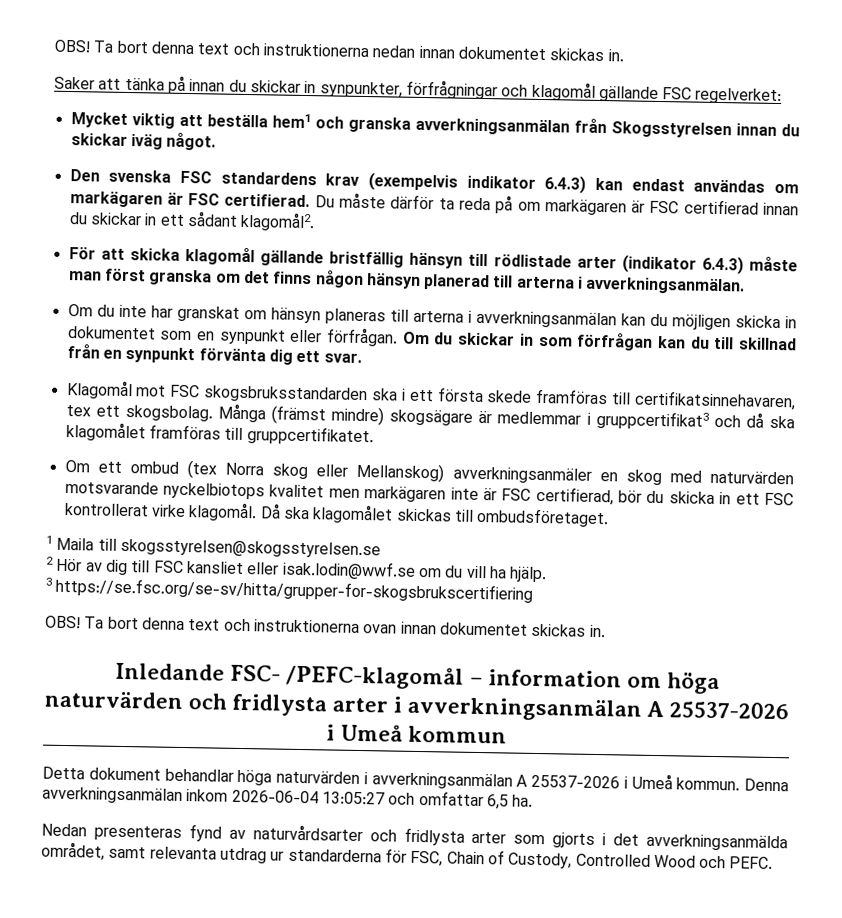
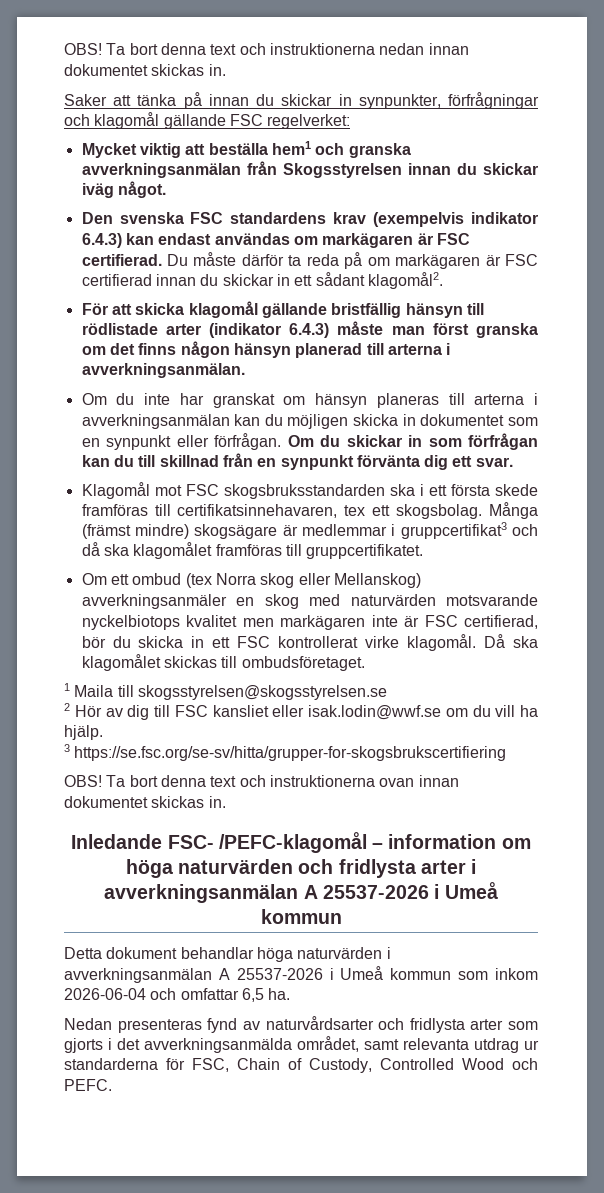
- Detta dokument behandlar höga naturvärden i avverkningsanmälan A 25537-2026 i Umeå kommun. Denna avverkningsanmälan inkom 2026-06-04 13:05:27 och omfattar 6,5 ha.
+ Detta dokument behandlar höga naturvärden i avverkningsanmälan A 25537-2026 i Umeå kommun som inkom 2026-06-04 och omfattar 6,5 ha.

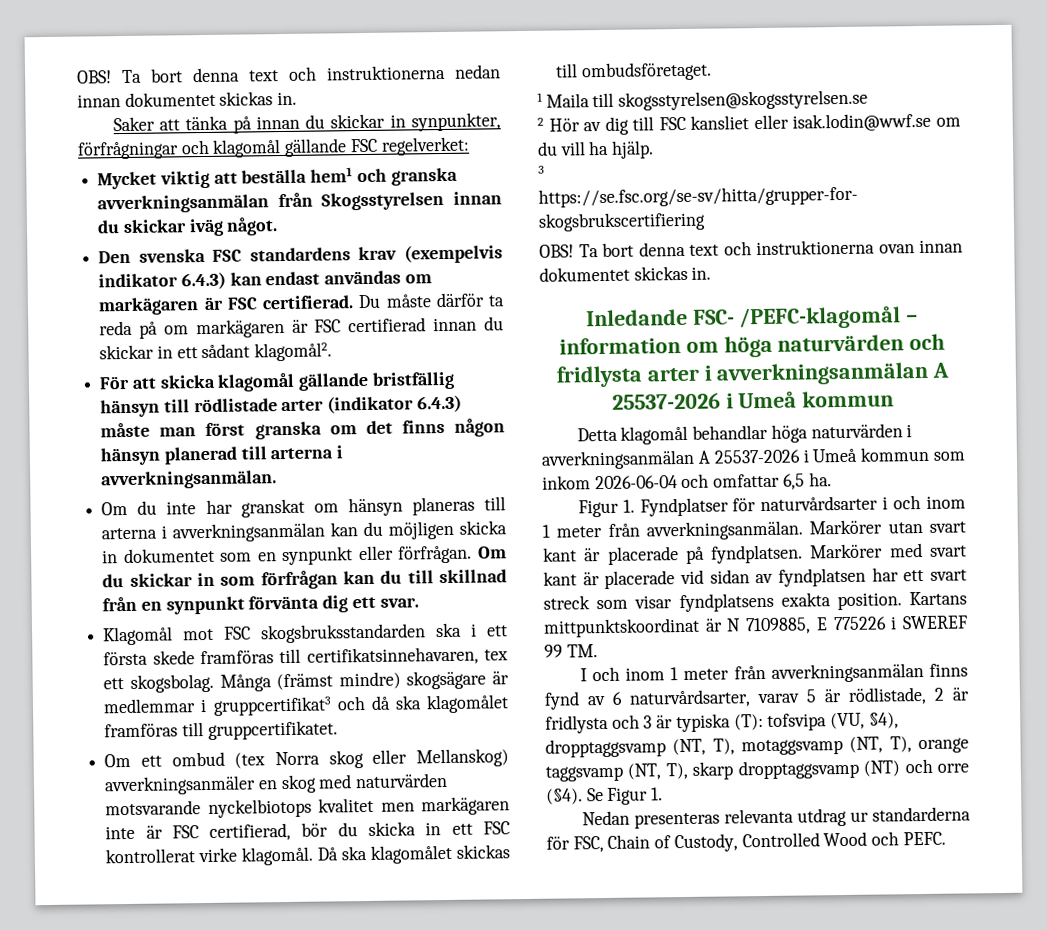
- Detta dokument behandlar höga naturvärden i avverkningsanmälan A 25537-2026 i Umeå kommun som inkom 2026-06-04 och omfattar 6,5 ha.
+ Detta klagomål behandlar höga naturvärden i avverkningsanmälan A 25537-2026 i Umeå kommun som inkom 2026-06-04 och omfattar 6,5 ha.
- Nedan presenteras fynd av naturvårdsarter och fridlysta arter som gjorts i det avverkningsanmälda området, samt relevanta utdrag ur standarderna för FSC, Chain of Custody, Controlled Wood och PEFC.
+ Figur 1. Fyndplatser för naturvårdsarter i och inom 1 meter från avverkningsanmälan. Markörer utan svart kant är placerade på fyndplatsen. Markörer med svart kant är placerade vid sidan av fyndplatsen har ett svart streck som visar fyndplatsens exakta position. Kartans mittpunktskoordinat är N 7109885, E 775226 i SWEREF 99 TM.
+ I och inom 1 meter från avverkningsanmälan finns fynd av 6 naturvårdsarter, varav 5 är rödlistade, 2 är fridlysta och 3 är typiska (T): tofsvipa (VU, §4), dropptaggsvamp (NT, T), motaggsvamp (NT, T), orange taggsvamp (NT, T), skarp dropptaggsvamp (NT) och orre (§4). Se Figur 1.
+ Nedan presenteras relevanta utdrag ur standarderna för FSC, Chain of Custody, Controlled Wood och PEFC.

